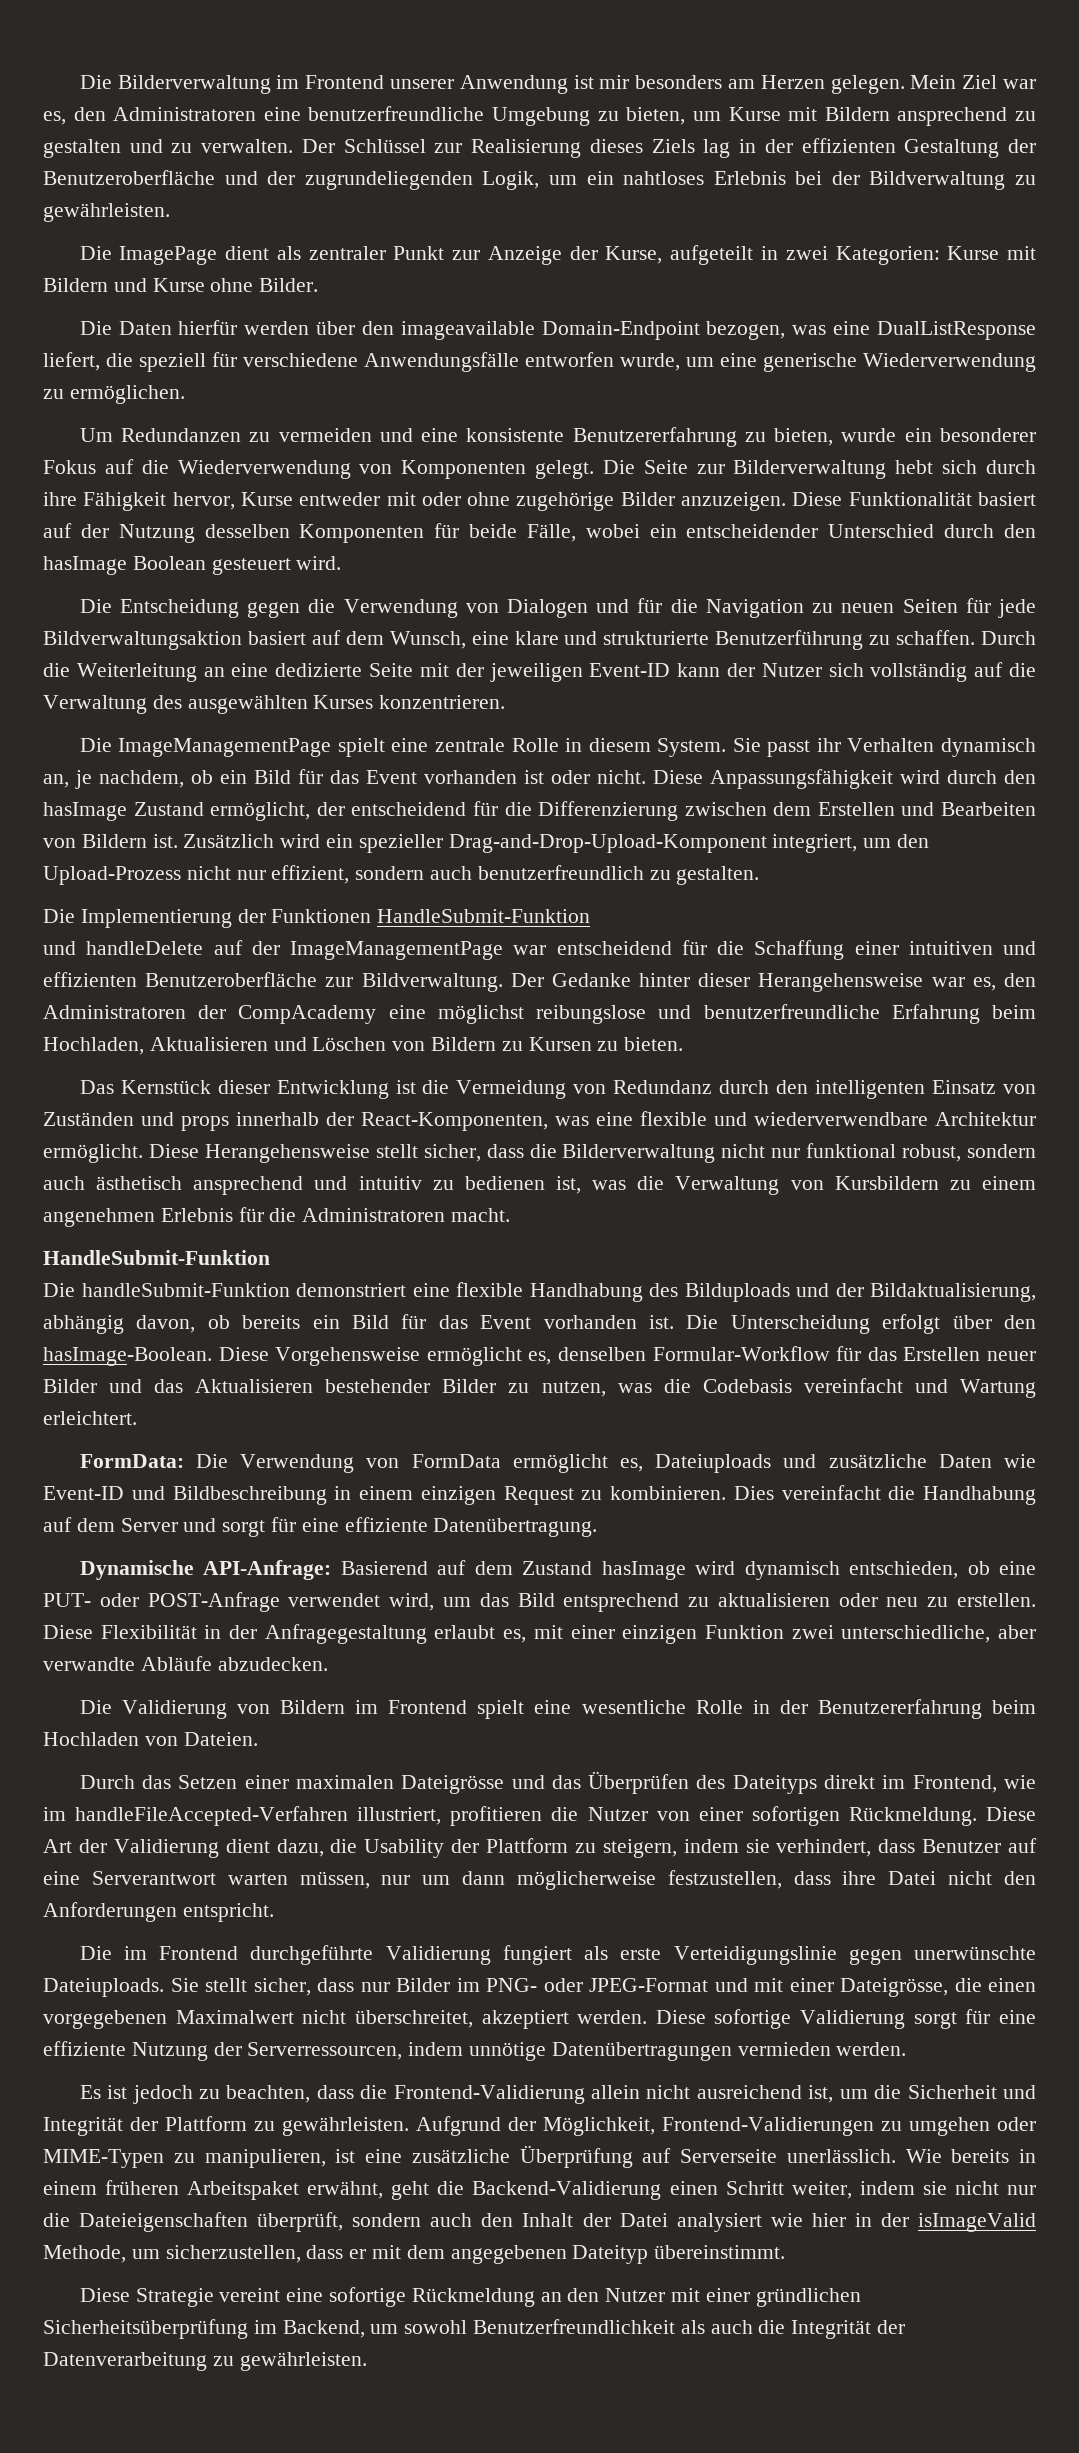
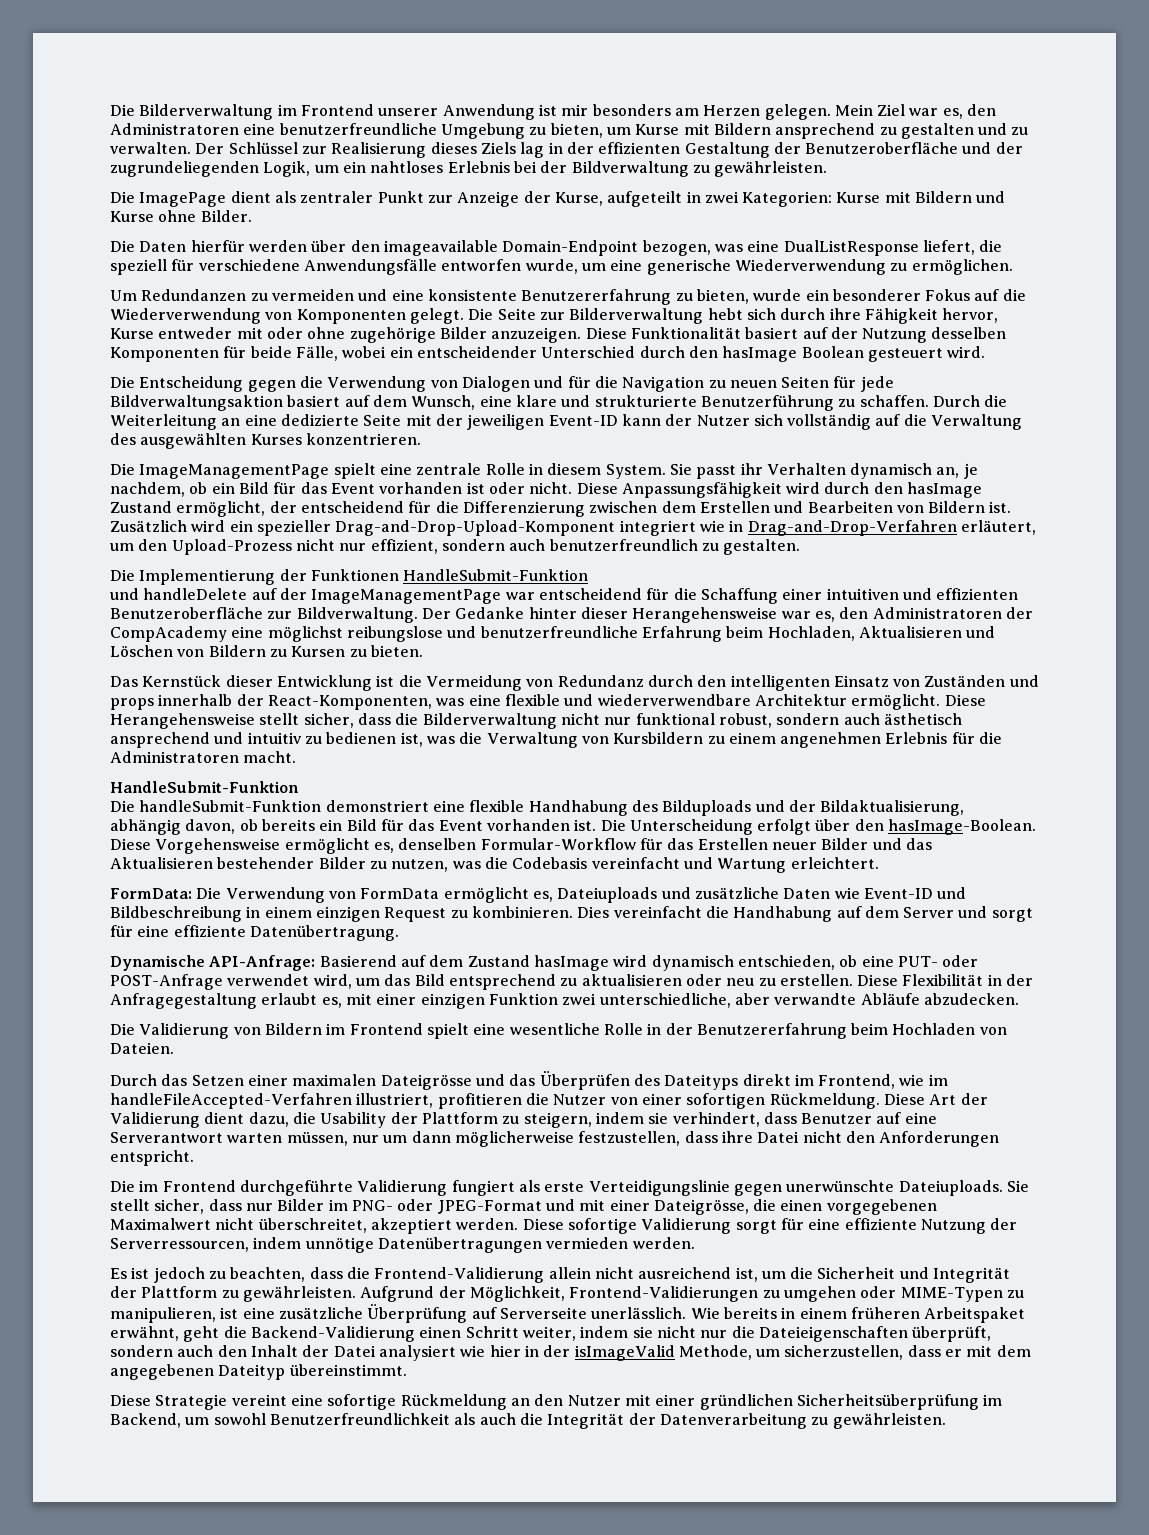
- Zusätzlich wird ein spezieller Drag-and-Drop-Upload-Komponent integriert, um den Upload-Prozess nicht nur effizient, sondern auch benutzerfreundlich zu gestalten.
+ Zusätzlich wird ein spezieller Drag-and-Drop-Upload-Komponent integriert wie in Drag-and-Drop-Verfahren erläutert, um den Upload-Prozess nicht nur effizient, sondern auch benutzerfreundlich zu gestalten.

